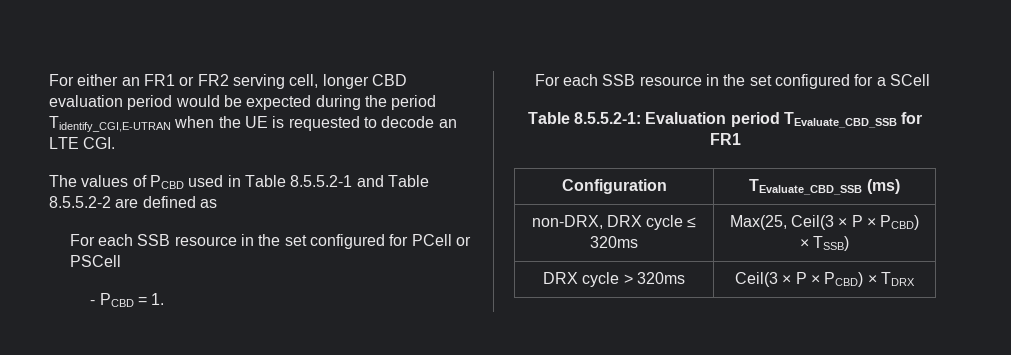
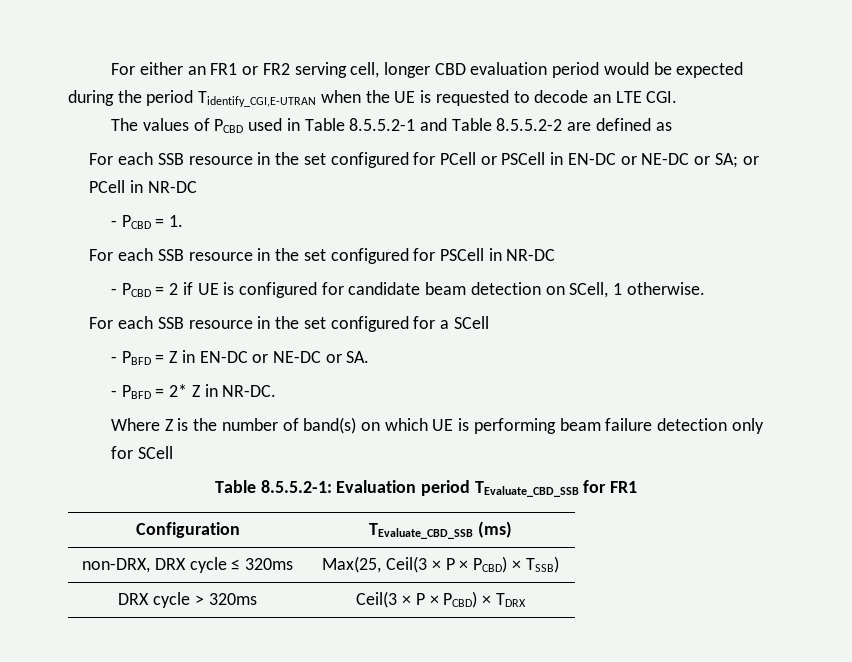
- For each SSB resource in the set configured for PCell or PSCell
+ For each SSB resource in the set configured for PCell or PSCell in EN-DC or NE-DC or SA; or PCell in NR-DC
  - PCBD = 1.
+ For each SSB resource in the set configured for PSCell in NR-DC
+ - PCBD = 2 if UE is configured for candidate beam detection on SCell, 1 otherwise.
+ - PBFD = Z in EN-DC or NE-DC or SA.
+ - PBFD = 2* Z in NR-DC.
+ Where Z is the number of band(s) on which UE is performing beam failure detection only for SCell

